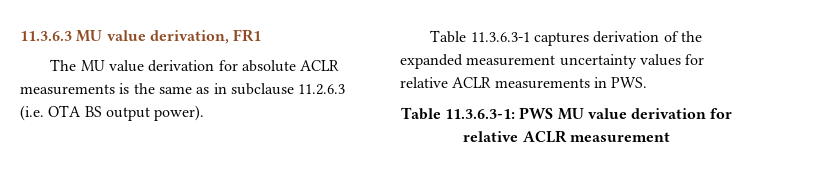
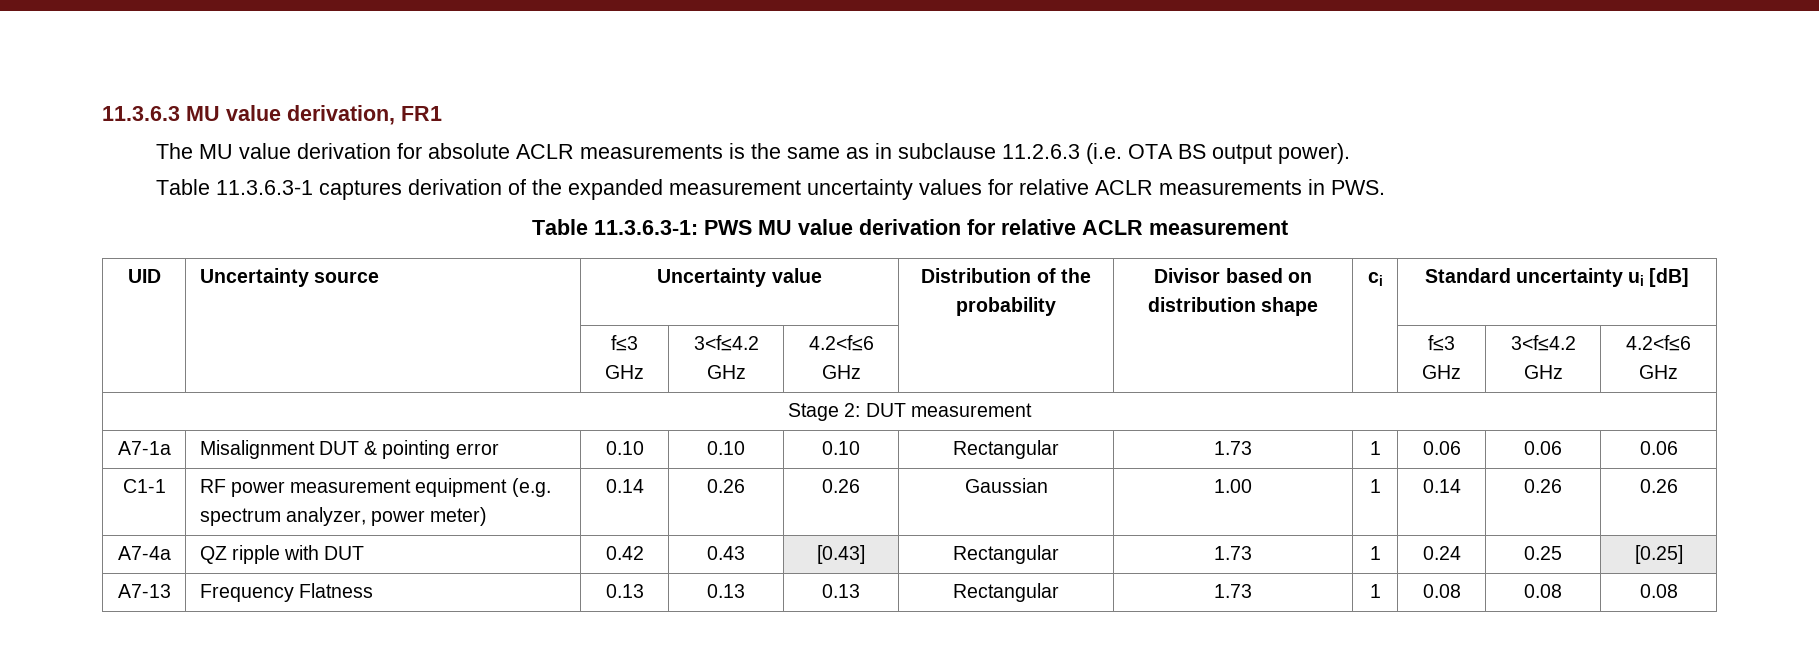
+ UID | Uncertainty source | Uncertainty value | Distribution of the probability | Divisor based on distribution shape | ci | Standard uncertainty ui [dB]
+ | | f≤3 GHz | 3<f≤4.2 GHz | 4.2<f≤6 GHz | | | | f≤3 GHz | 3<f≤4.2 GHz | 4.2<f≤6 GHz
+ Stage 2: DUT measurement
+ A7-1a | Misalignment DUT & pointing error | 0.10 | 0.10 | 0.10 | Rectangular | 1.73 | 1 | 0.06 | 0.06 | 0.06
+ C1-1 | RF power measurement equipment (e.g. spectrum analyzer, power meter) | 0.14 | 0.26 | 0.26 | Gaussian | 1.00 | 1 | 0.14 | 0.26 | 0.26
+ A7-4a | QZ ripple with DUT | 0.42 | 0.43 | [0.43] | Rectangular | 1.73 | 1 | 0.24 | 0.25 | [0.25]
+ A7-13 | Frequency Flatness | 0.13 | 0.13 | 0.13 | Rectangular | 1.73 | 1 | 0.08 | 0.08 | 0.08

